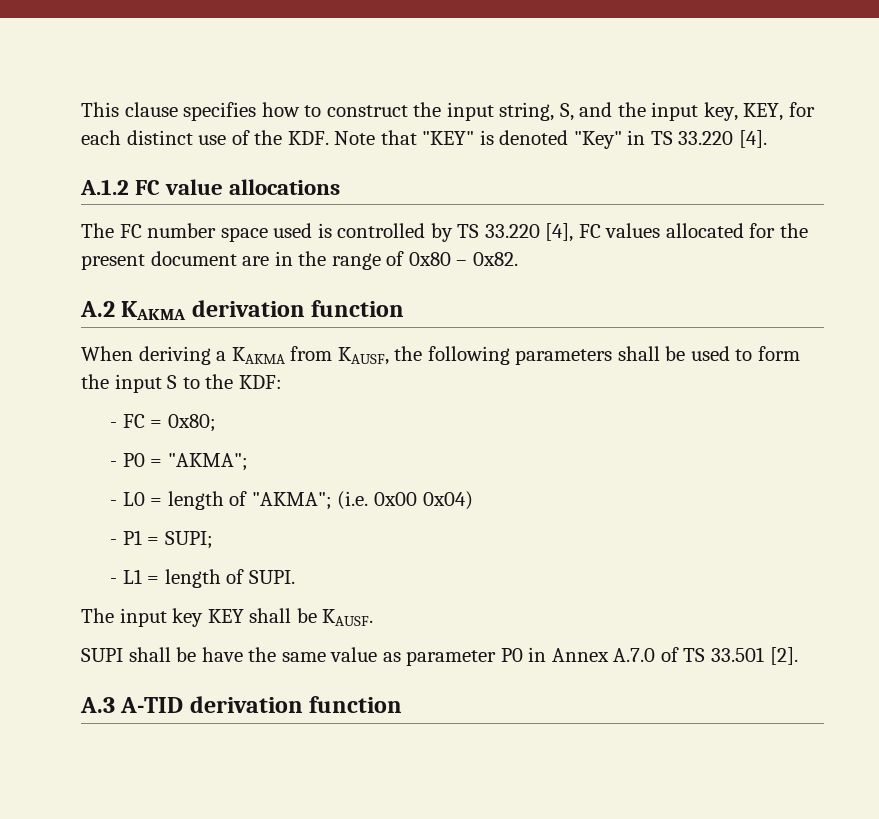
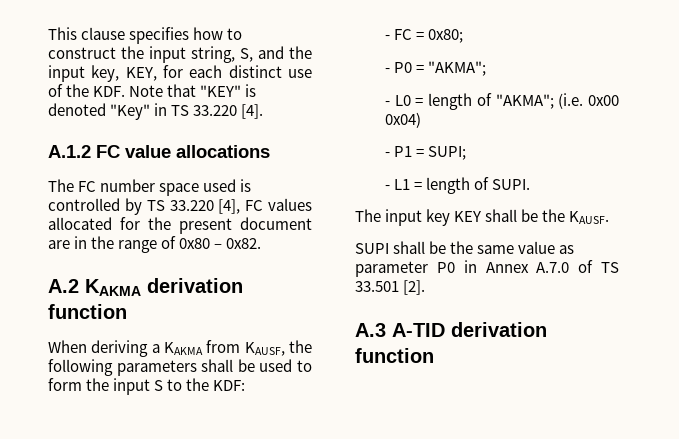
- The input key KEY shall be KAUSF.
+ The input key KEY shall be the KAUSF.
- SUPI shall be have the same value as parameter P0 in Annex A.7.0 of TS 33.501 [2].
+ SUPI shall be the same value as parameter P0 in Annex A.7.0 of TS 33.501 [2].

